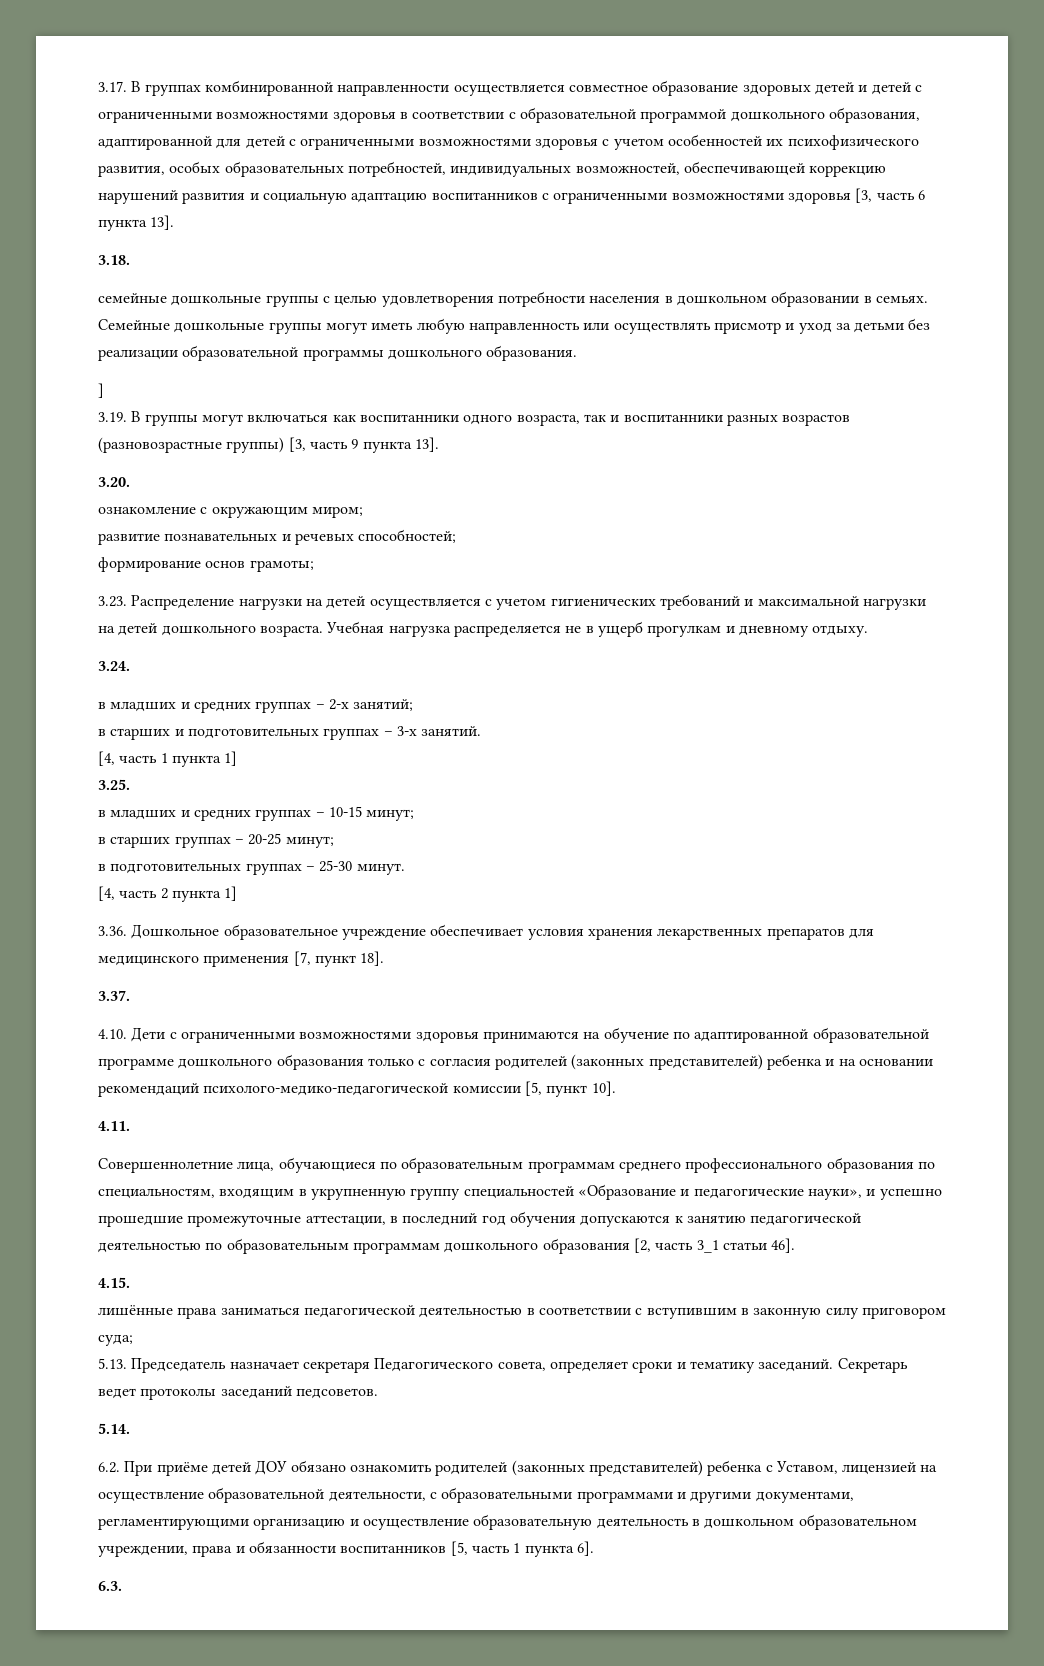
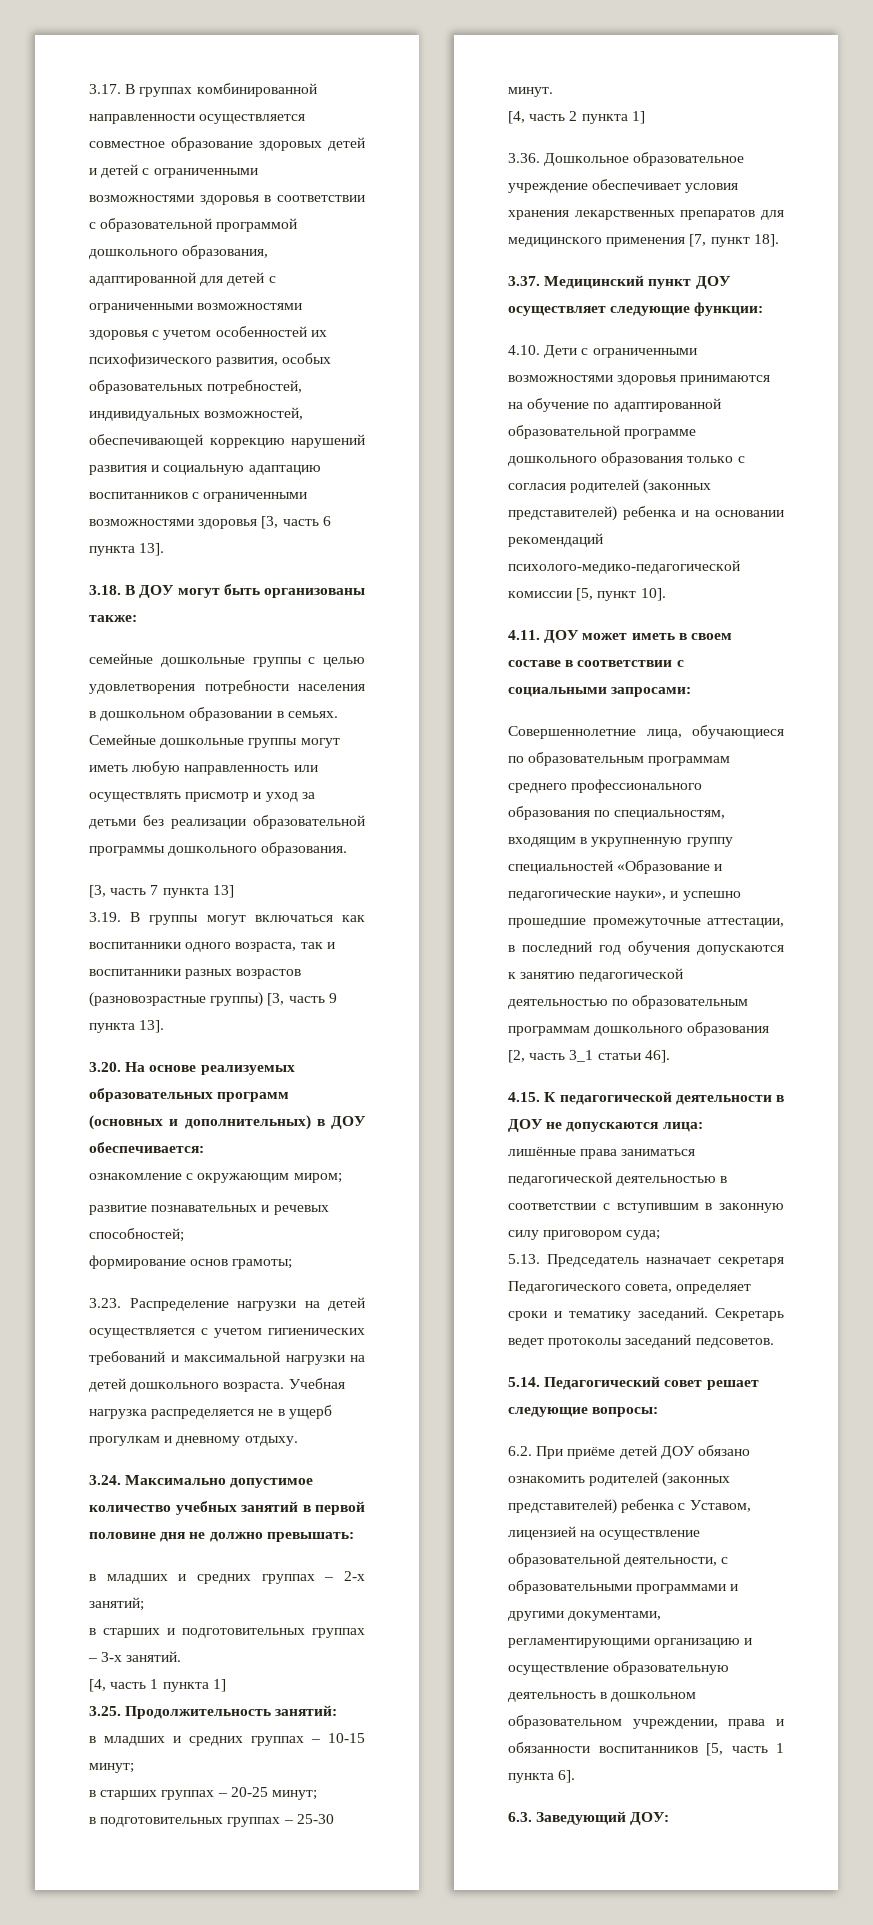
- 3.18.
+ 3.18. В ДОУ могут быть организованы также:
- ]
+ [3, часть 7 пункта 13]
- 3.20.
+ 3.20. На основе реализуемых образовательных программ (основных и дополнительных) в ДОУ обеспечивается:
- 3.24.
+ 3.24. Максимально допустимое количество учебных занятий в первой половине дня не должно превышать:
- 3.25.
+ 3.25. Продолжительность занятий:
- 3.37.
+ 3.37. Медицинский пункт ДОУ осуществляет следующие функции:
- 4.11.
+ 4.11. ДОУ может иметь в своем составе в соответствии с социальными запросами:
- 4.15.
+ 4.15. К педагогической деятельности в ДОУ не допускаются лица:
- 5.14.
+ 5.14. Педагогический совет решает следующие вопросы:
- 6.3.
+ 6.3. Заведующий ДОУ:

